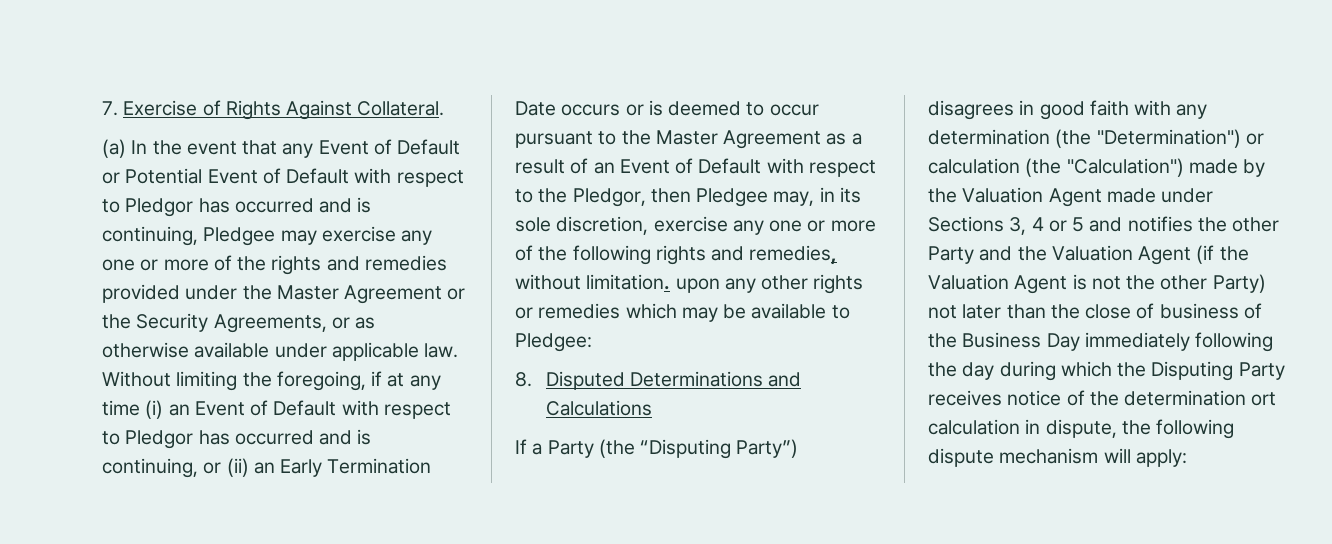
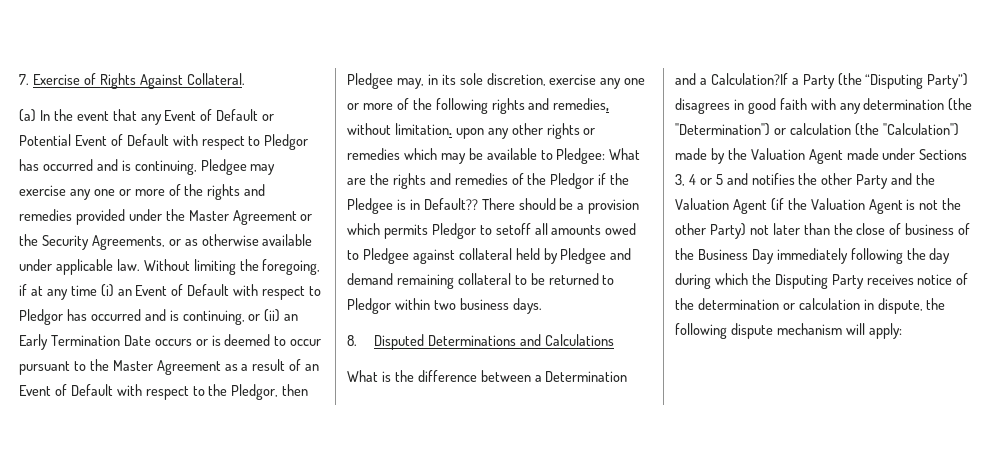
+ What are the rights and remedies of the Pledgor if the Pledgee is in Default?? There should be a provision which permits Pledgor to setoff all amounts owed to Pledgee against collateral held by Pledgee and demand remaining collateral to be returned to Pledgor within two business days.
- If a Party (the “Disputing Party”) disagrees in good faith with any determination (the "Determination") or calculation (the "Calculation") made by the Valuation Agent made under Sections 3, 4 or 5 and notifies the other Party and the Valuation Agent (if the Valuation Agent is not the other Party) not later than the close of business of the Business Day immediately following the day during which the Disputing Party receives notice of the determination ort calculation in dispute, the following dispute mechanism will apply:
+ What is the difference between a Determination and a Calculation?If a Party (the “Disputing Party”) disagrees in good faith with any determination (the "Determination") or calculation (the "Calculation") made by the Valuation Agent made under Sections 3, 4 or 5 and notifies the other Party and the Valuation Agent (if the Valuation Agent is not the other Party) not later than the close of business of the Business Day immediately following the day during which the Disputing Party receives notice of the determination or calculation in dispute, the following dispute mechanism will apply:

